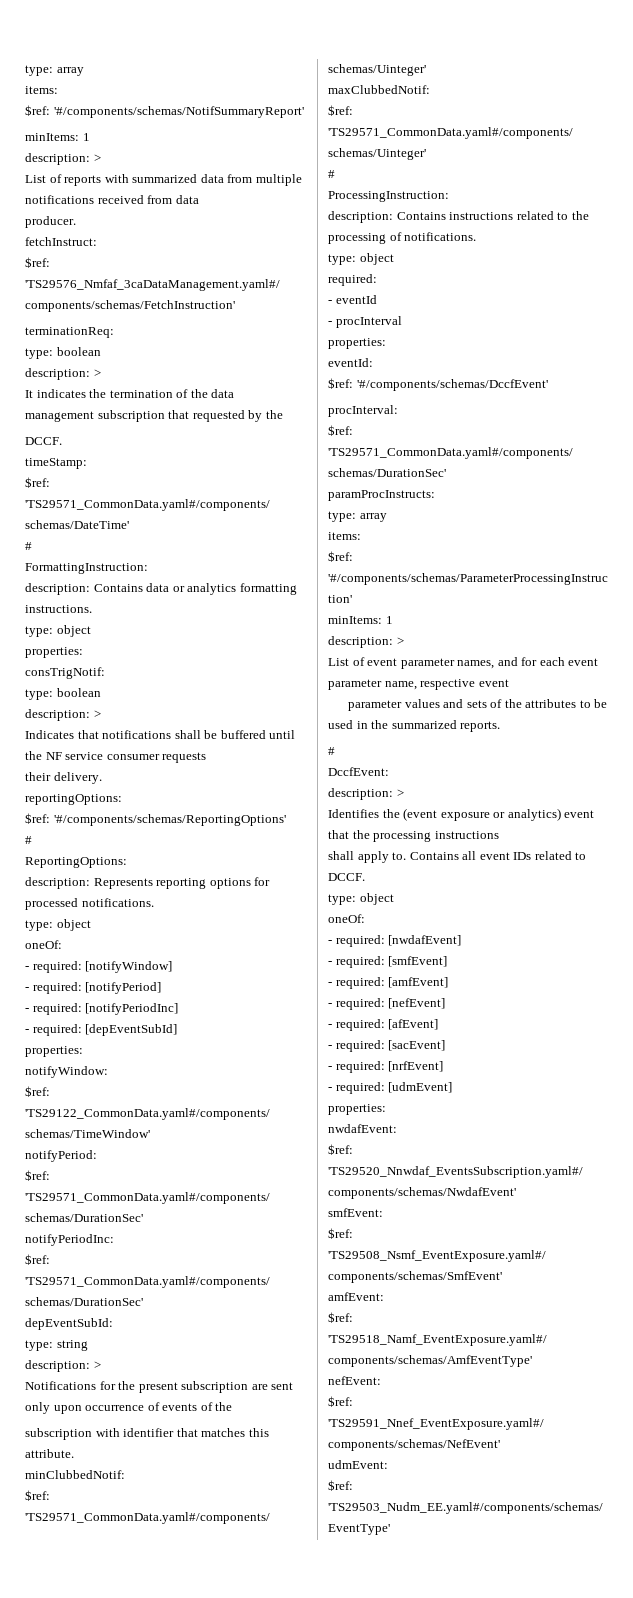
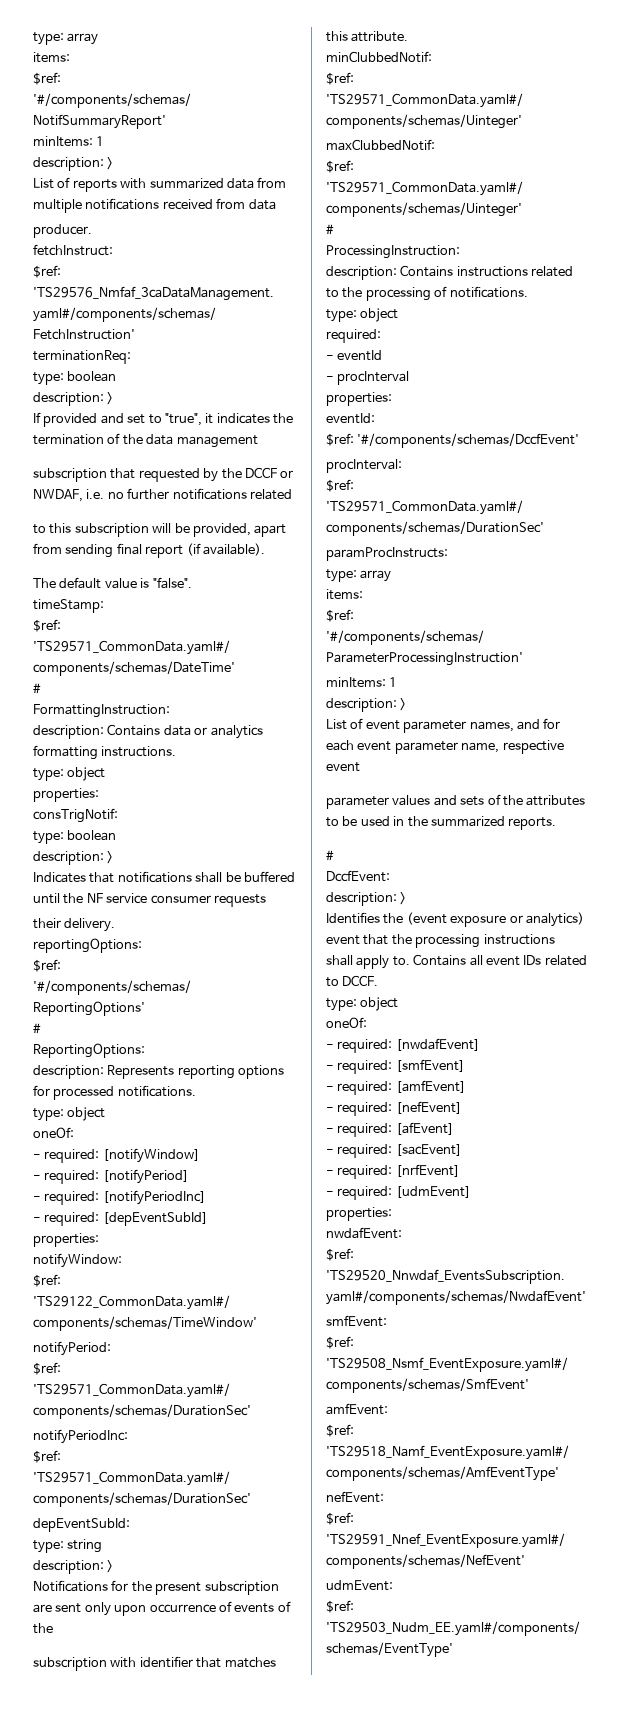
- It indicates the termination of the data management subscription that requested by the
- DCCF.
+ If provided and set to "true", it indicates the termination of the data management
+ subscription that requested by the DCCF or NWDAF, i.e. no further notifications related
+ to this subscription will be provided, apart from sending final report (if available).
+ The default value is "false".

